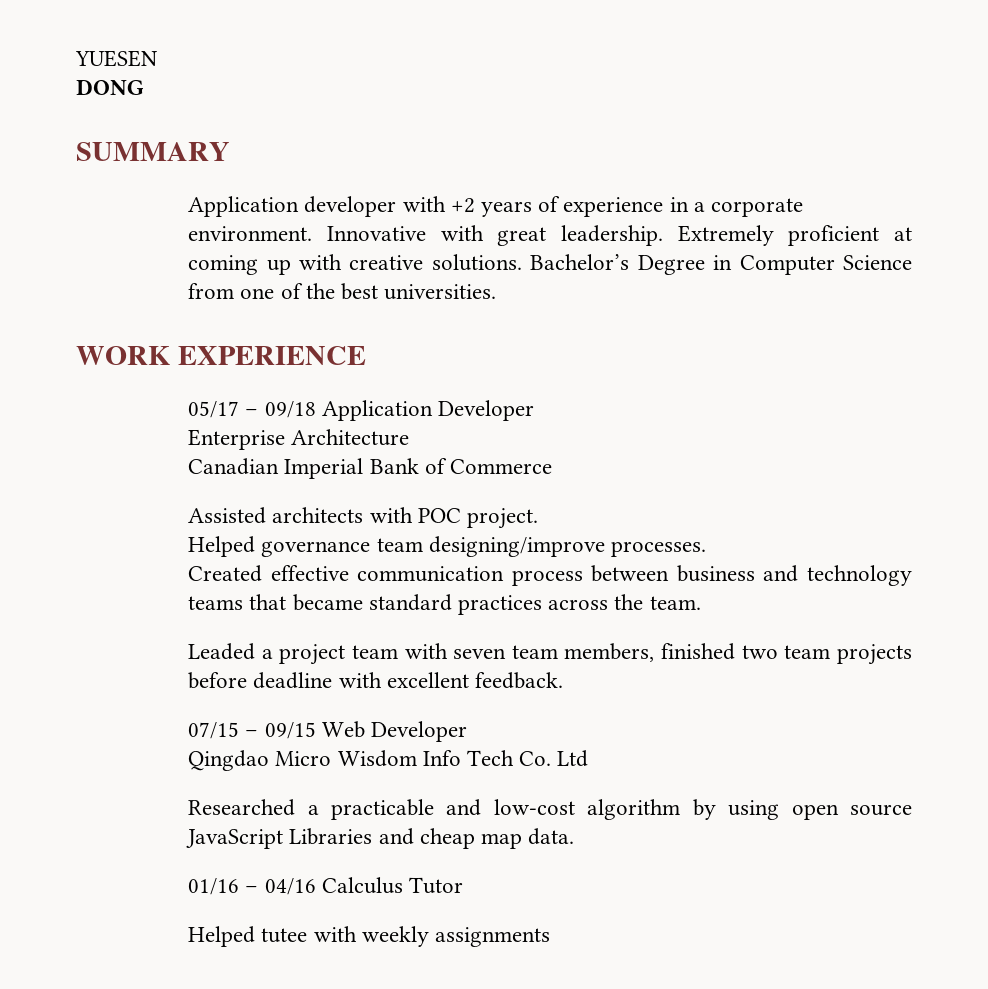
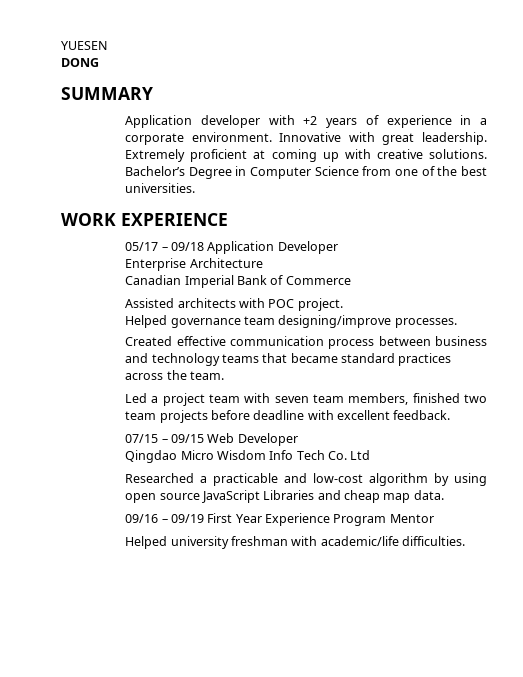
- Leaded a project team with seven team members, finished two team projects before deadline with excellent feedback.
+ Led a project team with seven team members, finished two team projects before deadline with excellent feedback.
- 01/16 – 04/16 Calculus Tutor
- Helped tutee with weekly assignments
+ 09/16 – 09/19 First Year Experience Program Mentor
+ Helped university freshman with academic/life difficulties.

